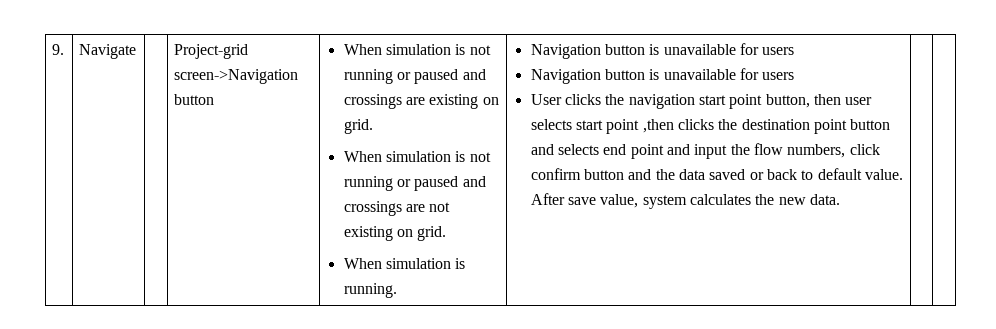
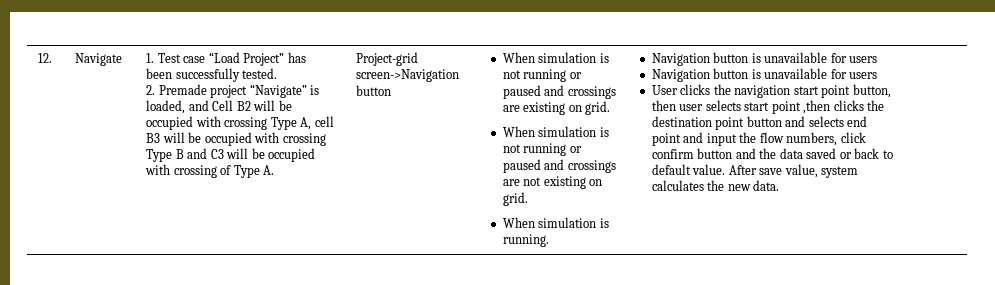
- 9.
+ 12.
+ 1. Test case “Load Project” has been successfully tested.
+ 2. Premade project “Navigate” is loaded, and Cell B2 will be occupied with crossing Type A, cell B3 will be occupied with crossing Type B and C3 will be occupied with crossing of Type A.

